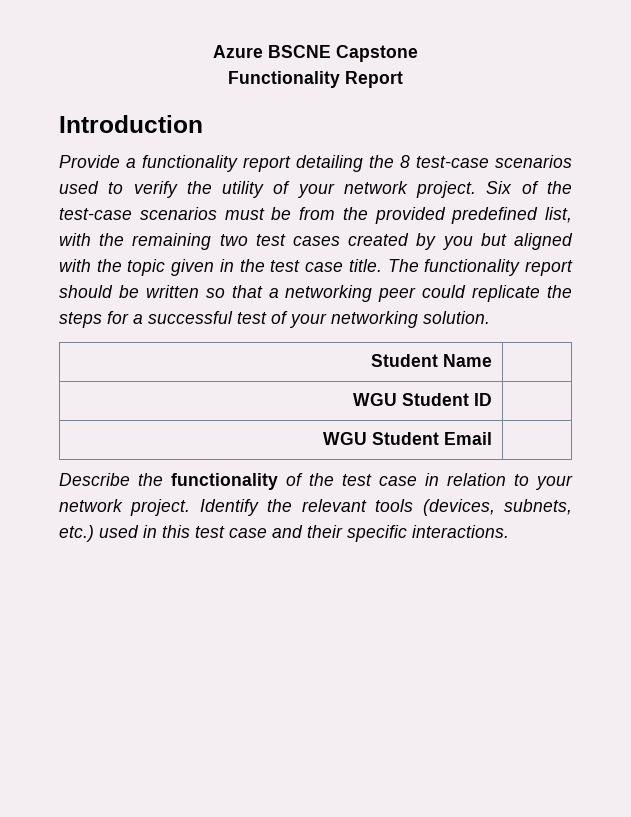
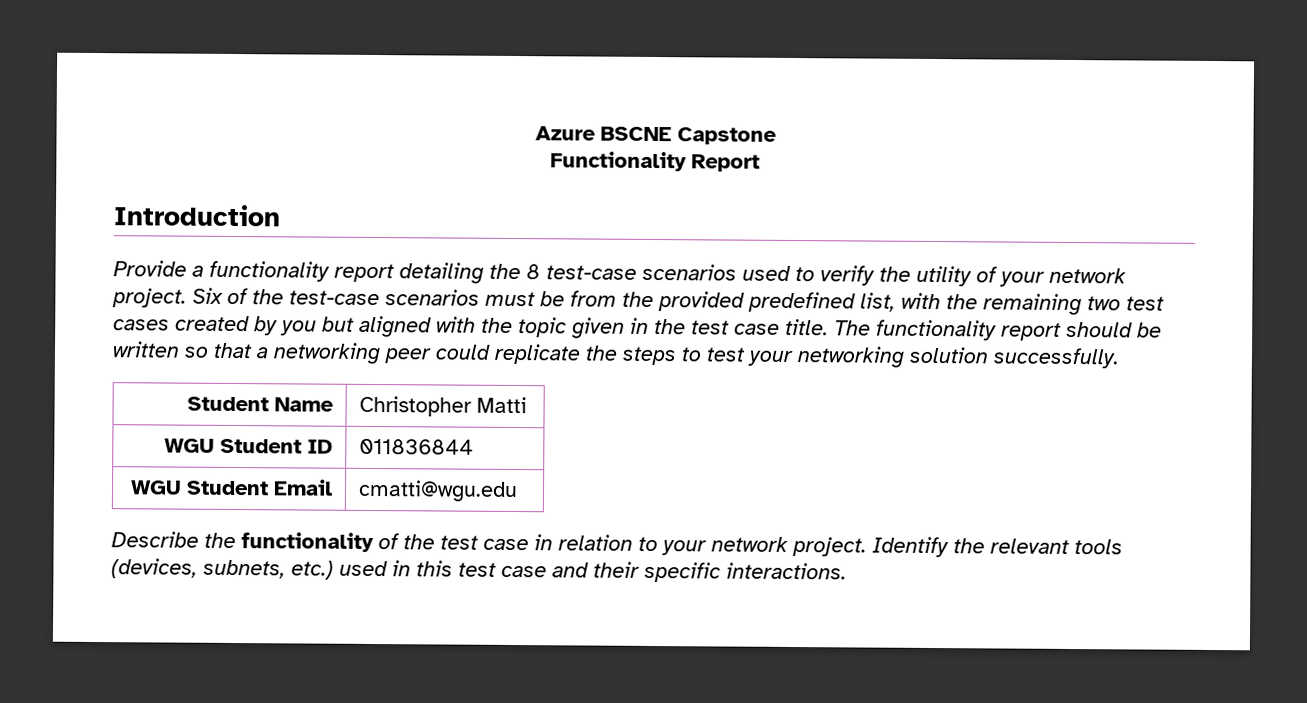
- The functionality report should be written so that a networking peer could replicate the steps for a successful test of your networking solution.
+ The functionality report should be written so that a networking peer could replicate the steps to test your networking solution successfully.
- Student Name |
+ Student Name | Christopher Matti
- WGU Student ID |
+ WGU Student ID | 011836844
- WGU Student Email |
+ WGU Student Email | cmatti@wgu.edu

